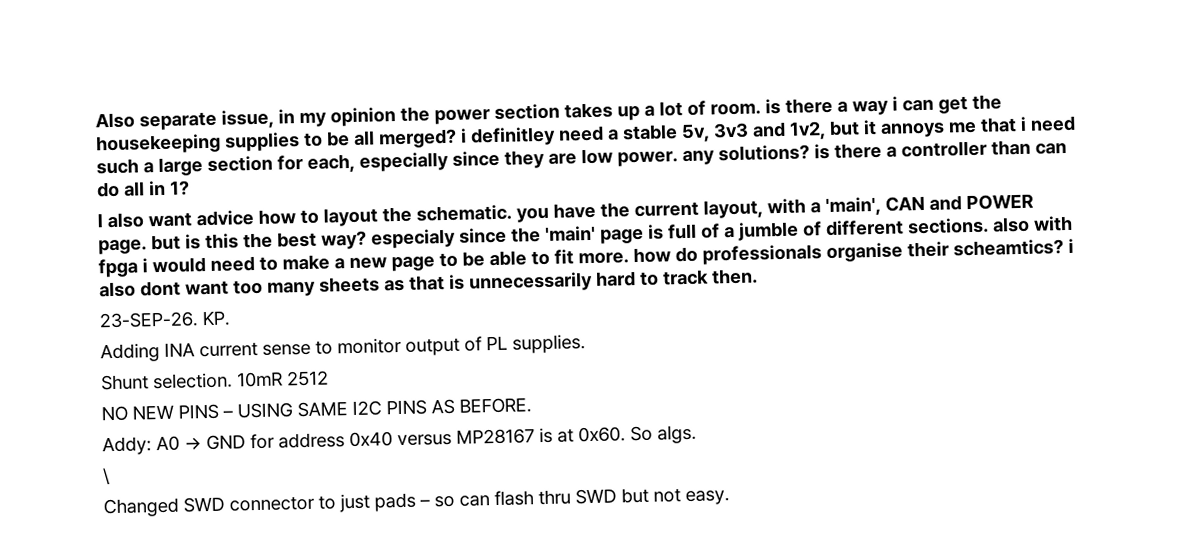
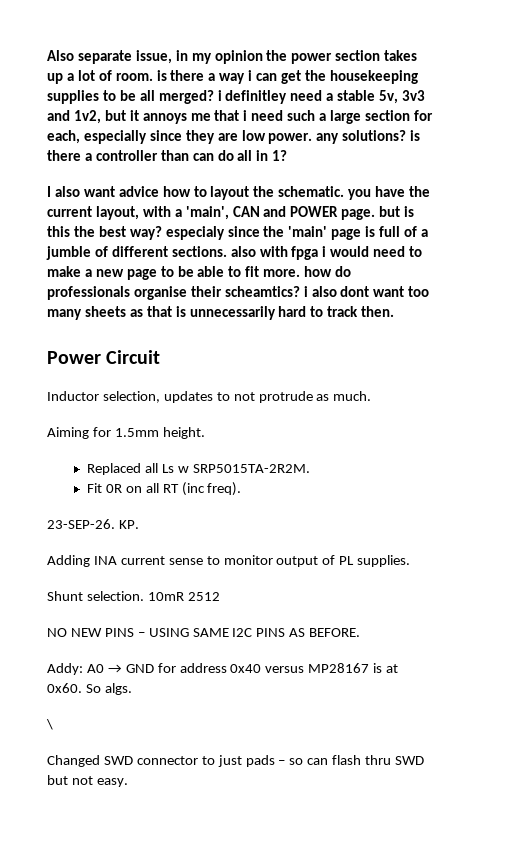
+ Power Circuit
+ Inductor selection, updates to not protrude as much.
+ Aiming for 1.5mm height.
+ Replaced all Ls w SRP5015TA-2R2M.
+ Fit 0R on all RT (inc freq).

